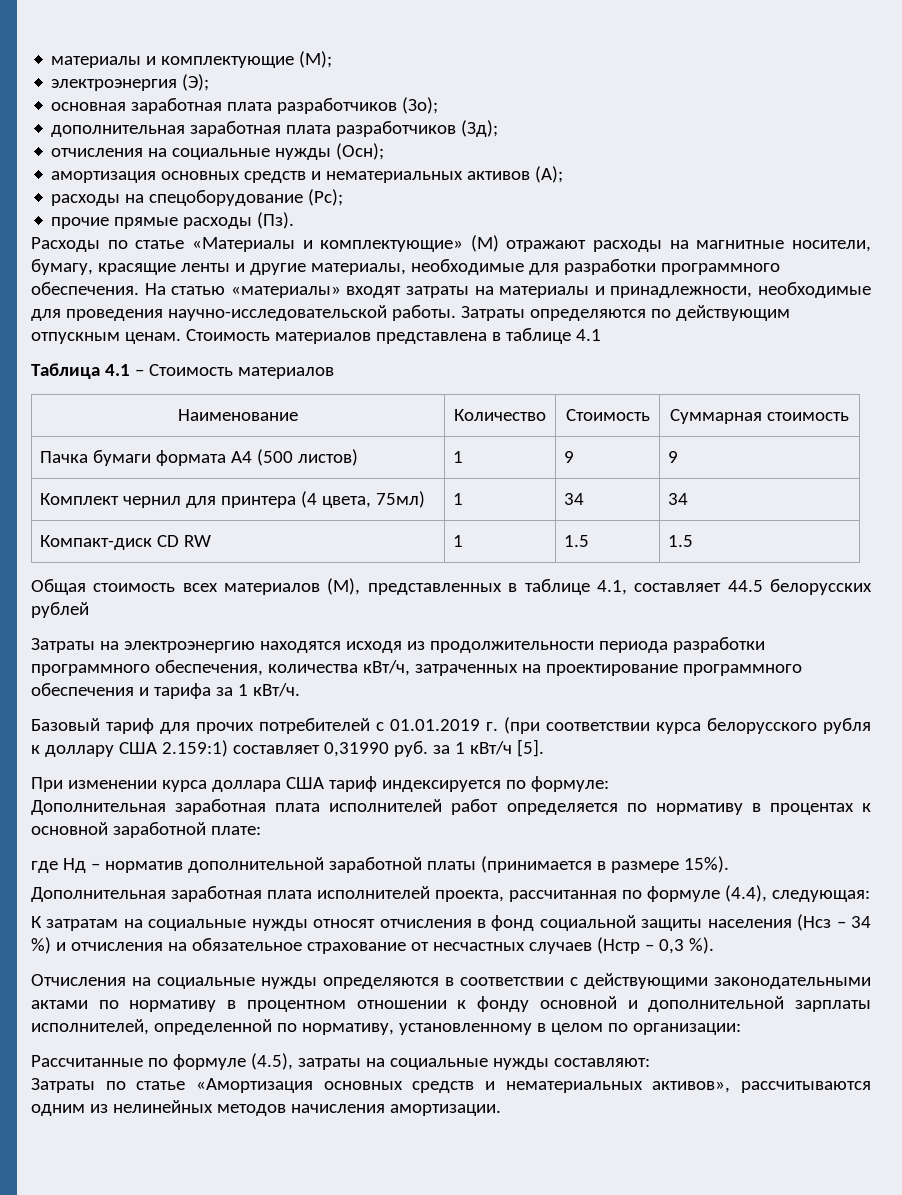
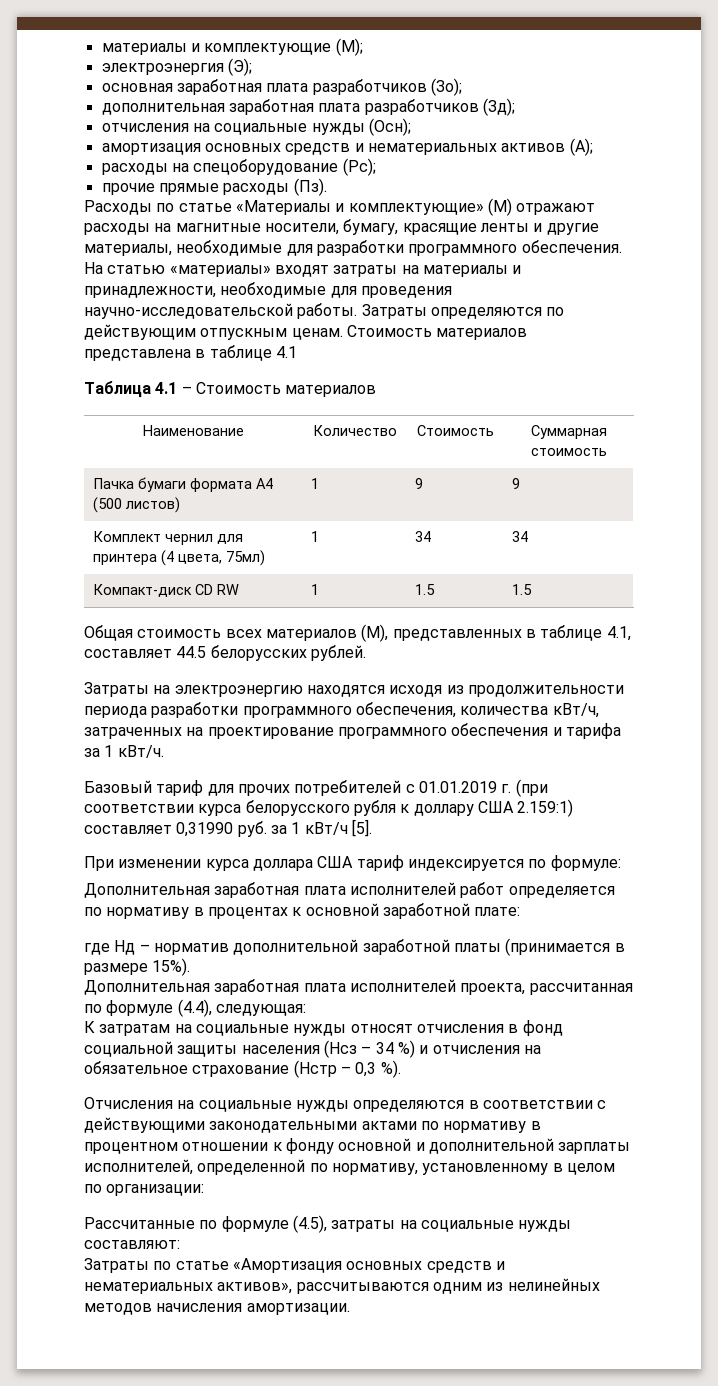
- Общая стоимость всех материалов (М), представленных в таблице 4.1, составляет 44.5 белорусских рублей
+ Общая стоимость всех материалов (М), представленных в таблице 4.1, составляет 44.5 белорусских рублей.
- К затратам на социальные нужды относят отчисления в фонд социальной защиты населения (Нсз – 34 %) и отчисления на обязательное страхование от несчастных случаев (Нстр – 0,3 %).
+ К затратам на социальные нужды относят отчисления в фонд социальной защиты населения (Нсз – 34 %) и отчисления на обязательное страхование (Нстр – 0,3 %).

